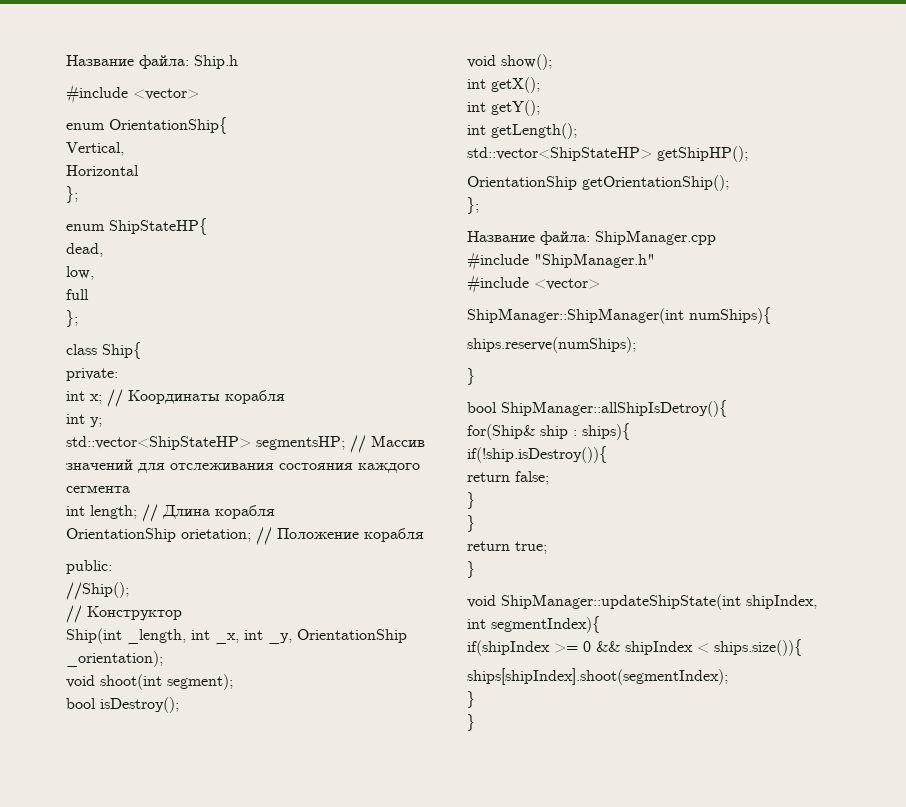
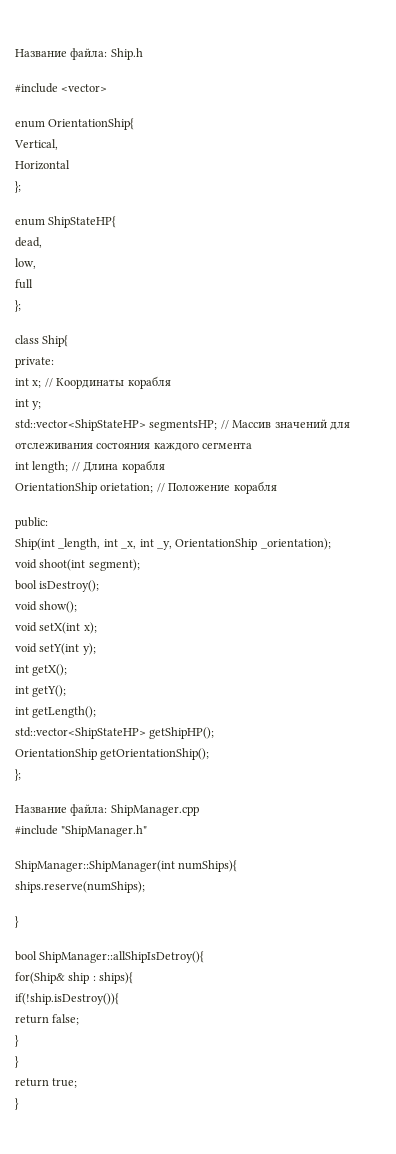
- //Ship();
- // Конструктор
+ void setX(int x);
+ void setY(int y);
  #include "ShipManager.h"
- #include <vector>
- void ShipManager::updateShipState(int shipIndex, int segmentIndex){
- if(shipIndex >= 0 && shipIndex < ships.size()){
- ships[shipIndex].shoot(segmentIndex);
- }
- }

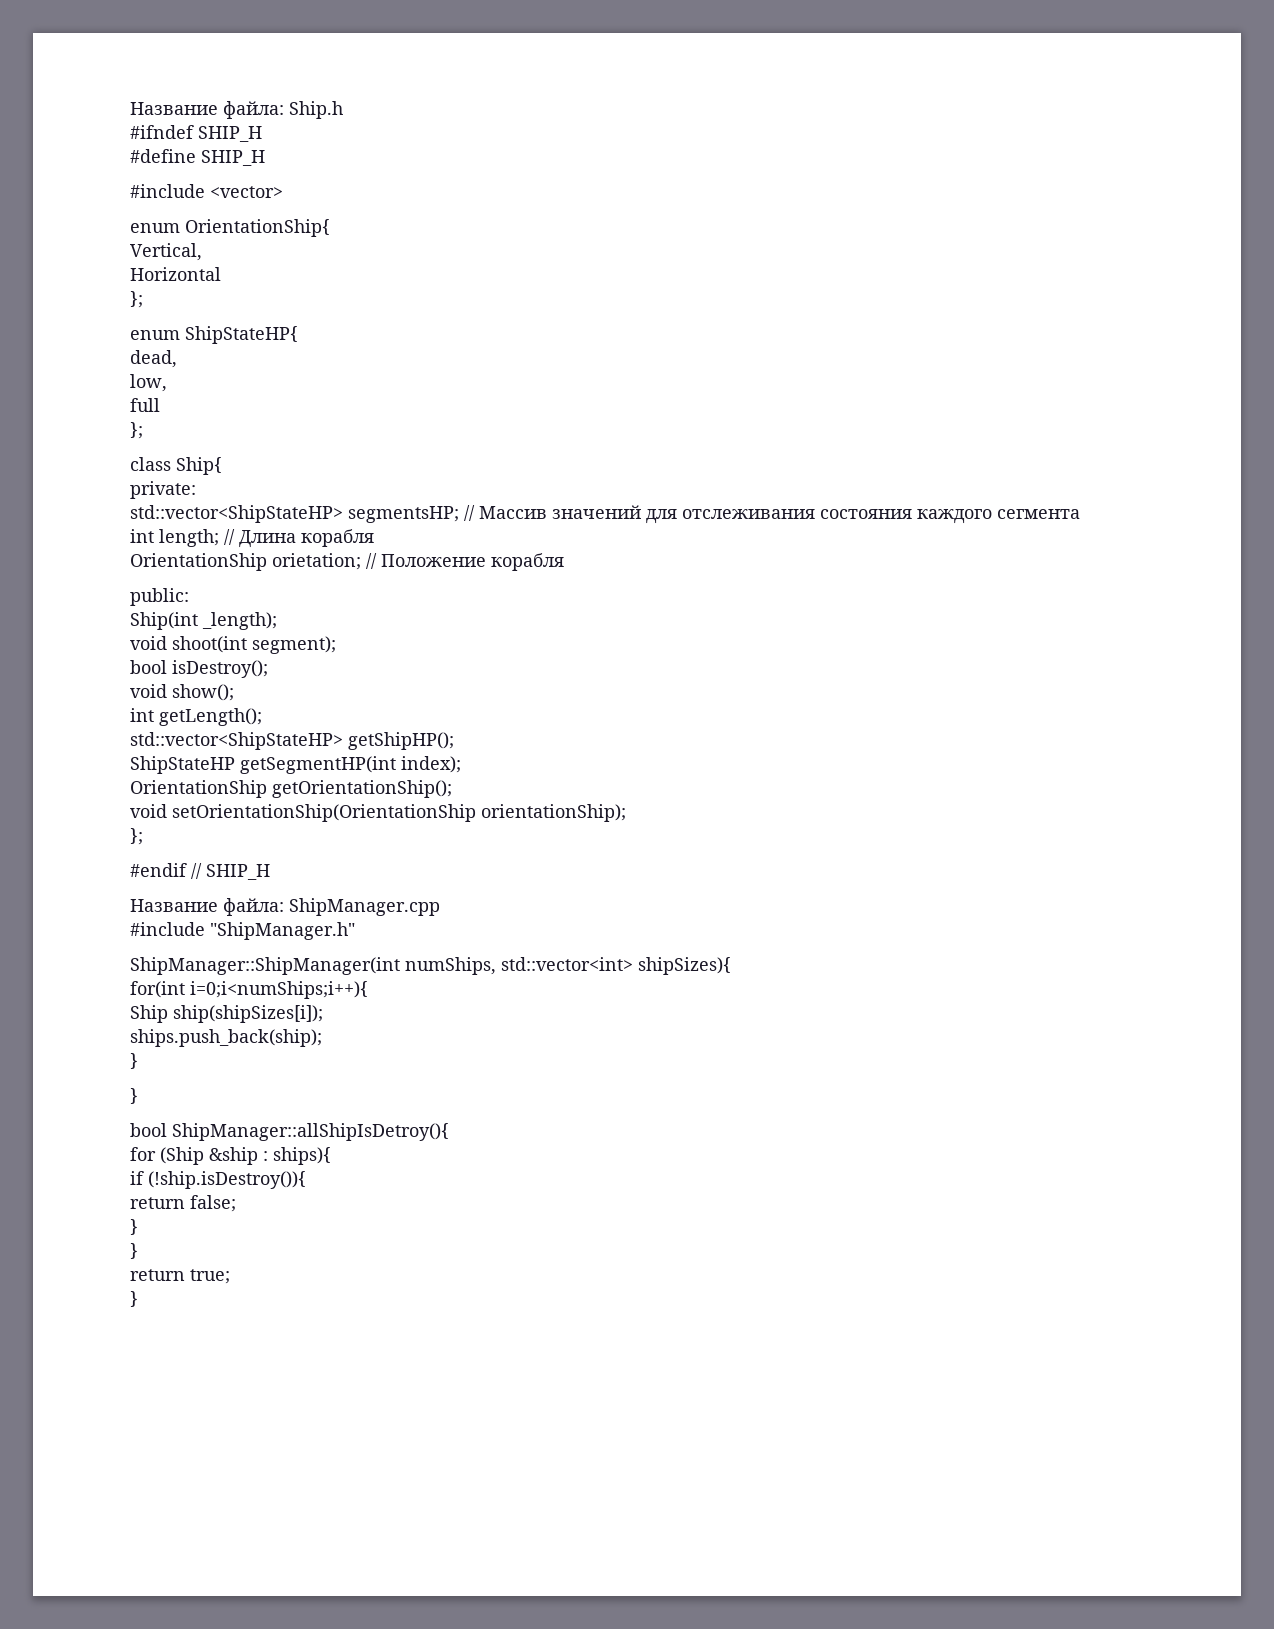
+ #ifndef SHIP_H
+ #define SHIP_H
- int x; // Координаты корабля
- int y;
- Ship(int _length, int _x, int _y, OrientationShip _orientation);
+ Ship(int _length);
- void setX(int x);
- void setY(int y);
- int getX();
- int getY();
+ ShipStateHP getSegmentHP(int index);
  OrientationShip getOrientationShip();
+ void setOrientationShip(OrientationShip orientationShip);
  };
+ #endif // SHIP_H
- ShipManager::ShipManager(int numShips){
- ships.reserve(numShips);
+ ShipManager::ShipManager(int numShips, std::vector<int> shipSizes){
+ for(int i=0;i<numShips;i++){
+ Ship ship(shipSizes[i]);
+ ships.push_back(ship);
+ }
- for(Ship& ship : ships){
+ for (Ship &ship : ships){
- if(!ship.isDestroy()){
+ if (!ship.isDestroy()){

